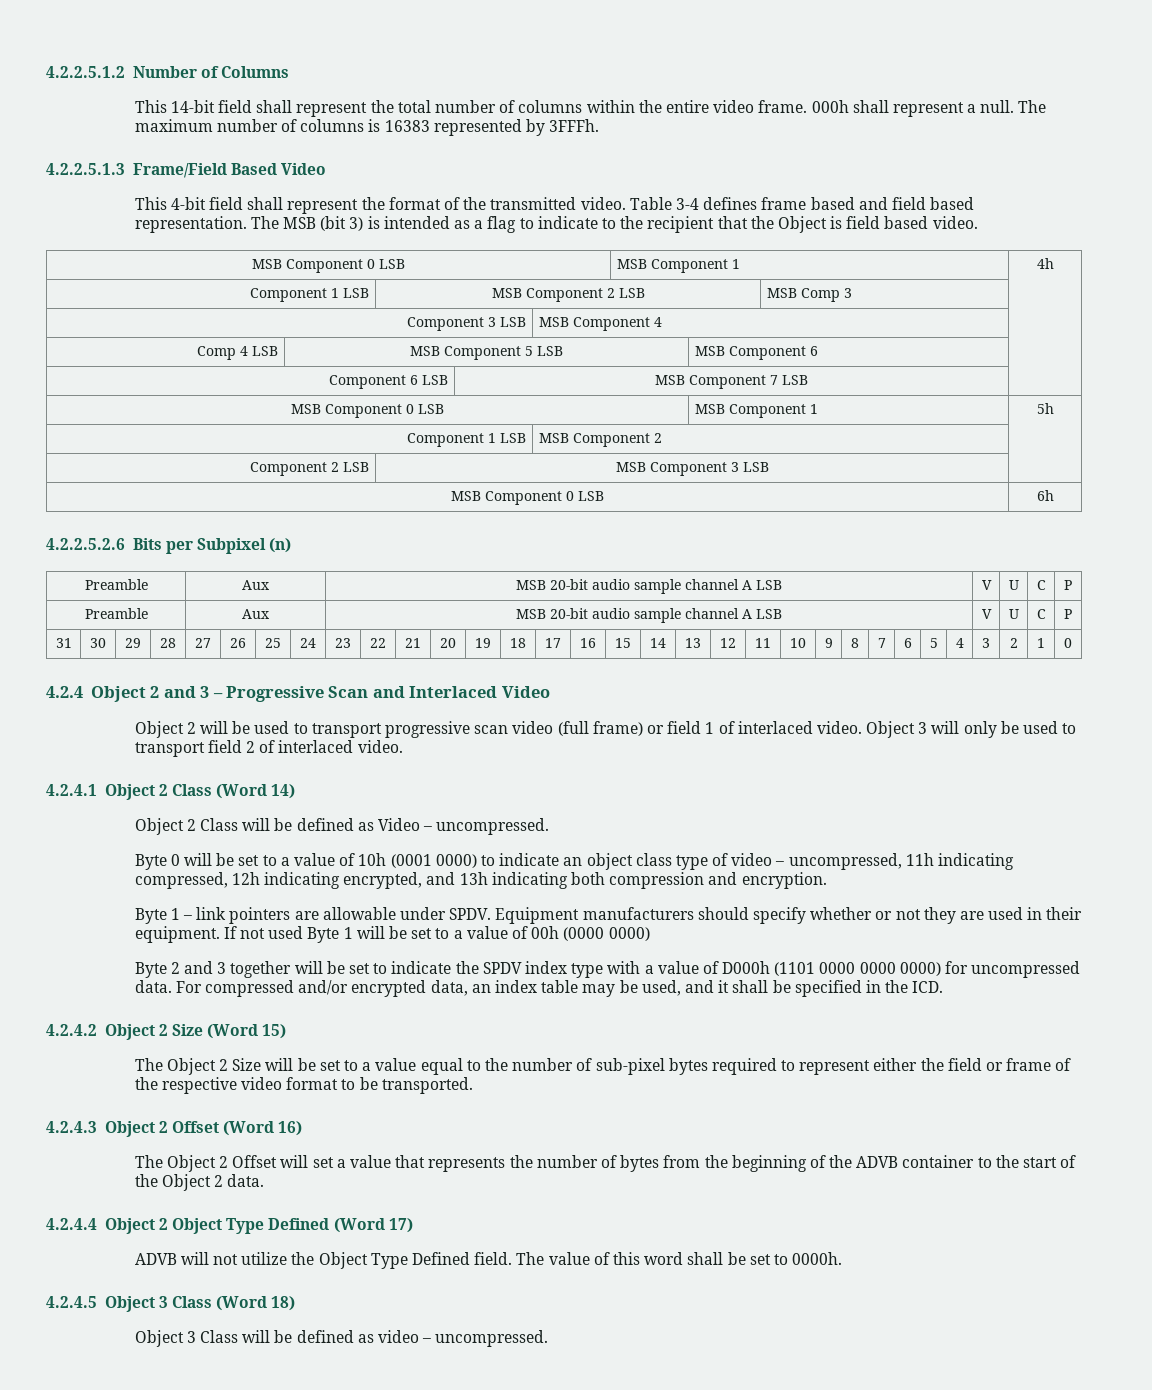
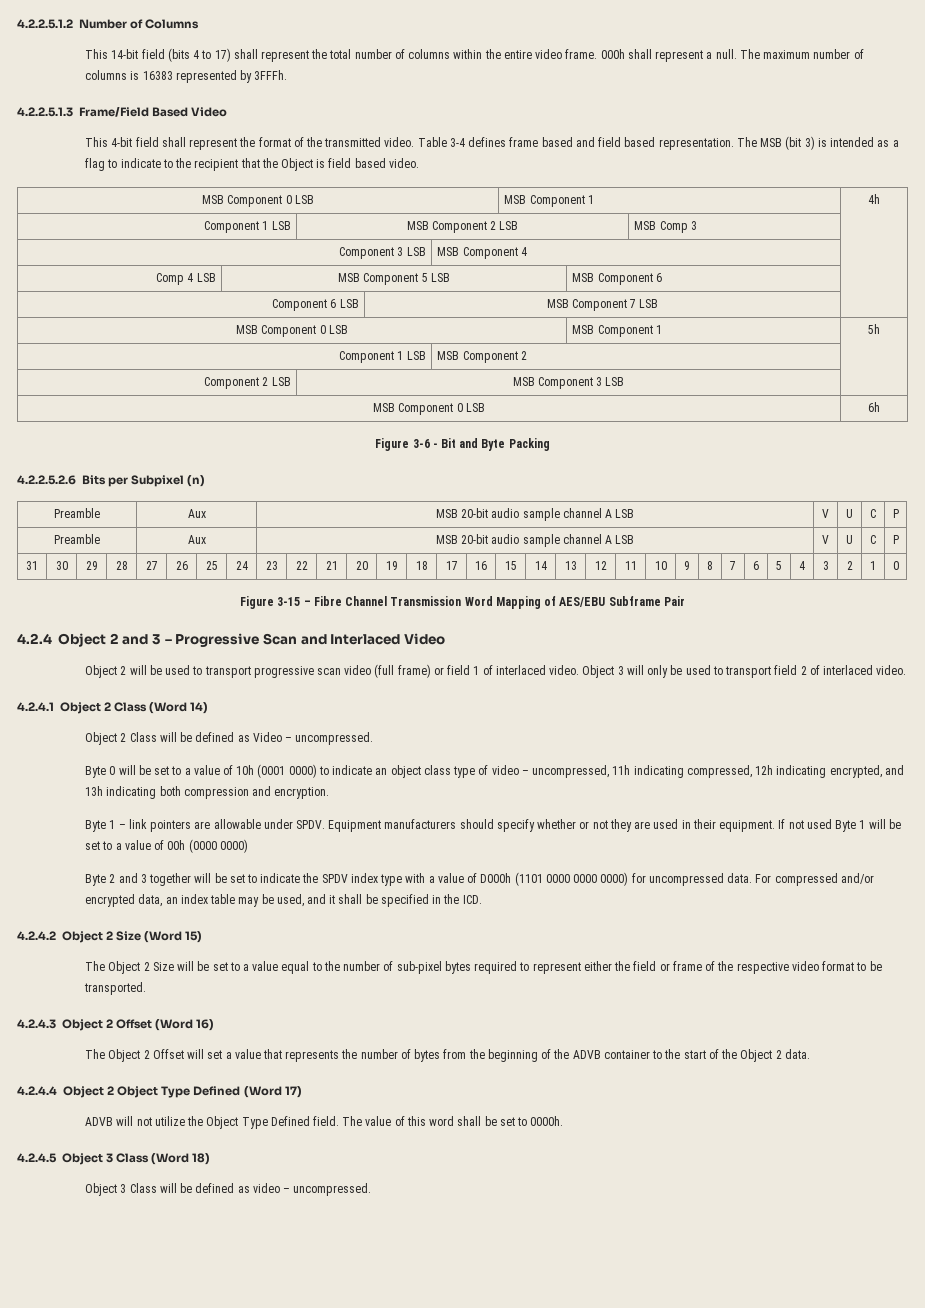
- This 14-bit field shall represent the total number of columns within the entire video frame.
+ This 14-bit field (bits 4 to 17) shall represent the total number of columns within the entire video frame.
+ Figure 3-6 - Bit and Byte Packing
+ Figure 3-15 – Fibre Channel Transmission Word Mapping of AES/EBU Subframe Pair

